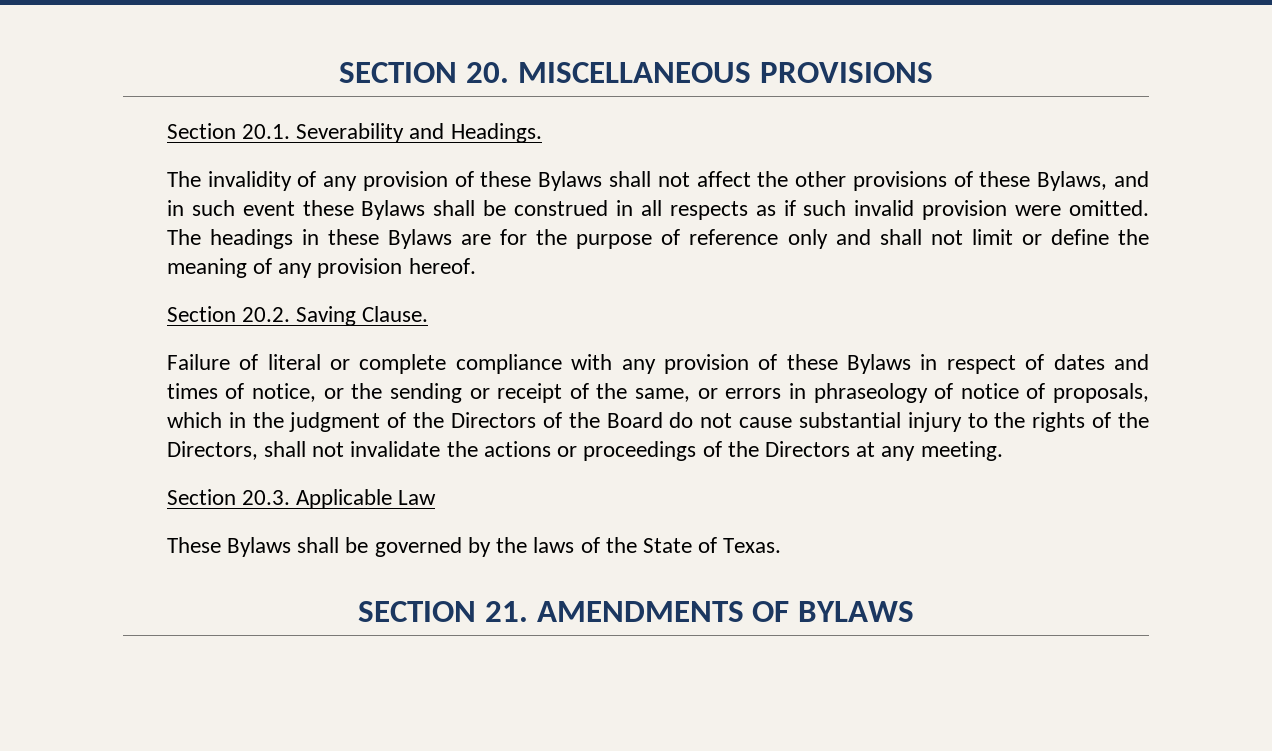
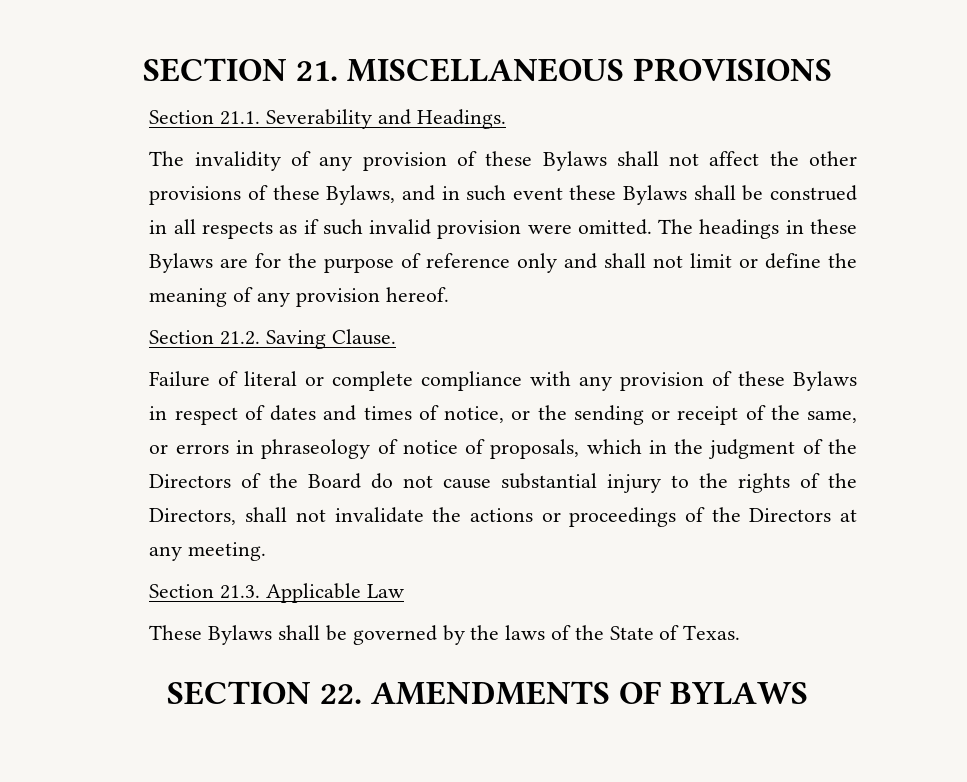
- SECTION 20. MISCELLANEOUS PROVISIONS
+ SECTION 21. MISCELLANEOUS PROVISIONS
- Section 20.1. Severability and Headings.
+ Section 21.1. Severability and Headings.
- Section 20.2. Saving Clause.
+ Section 21.2. Saving Clause.
- Section 20.3. Applicable Law
+ Section 21.3. Applicable Law
- SECTION 21. AMENDMENTS OF BYLAWS
+ SECTION 22. AMENDMENTS OF BYLAWS

